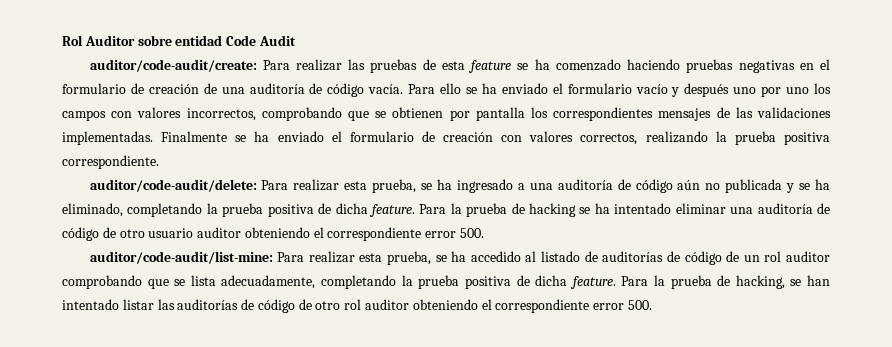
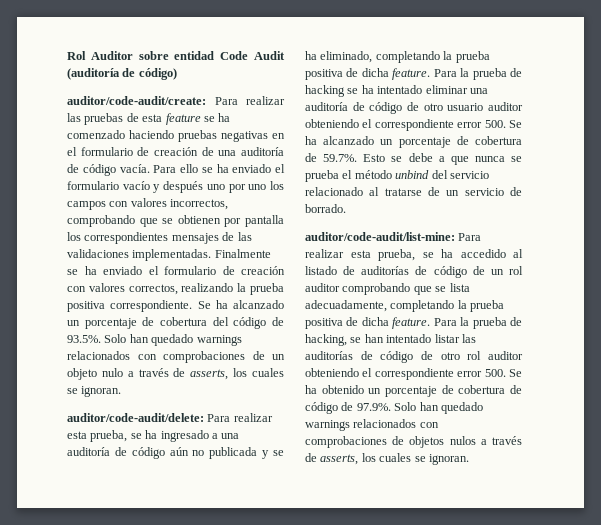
- Rol Auditor sobre entidad Code Audit
+ Rol Auditor sobre entidad Code Audit (auditoría de código)
+ Se ha alcanzado un porcentaje de cobertura del código de 93.5%. Solo han quedado warnings relacionados con comprobaciones de un objeto nulo a través de asserts, los cuales se ignoran.
- Para la prueba de hacking se ha intentado eliminar una auditoría de código de otro usuario auditor obteniendo el correspondiente error 500.
+ Para la prueba de hacking se ha intentado eliminar una auditoría de código de otro usuario auditor obteniendo el correspondiente error 500. Se ha alcanzado un porcentaje de cobertura de 59.7%. Esto se debe a que nunca se prueba el método unbind del servicio relacionado al tratarse de un servicio de borrado.
- Para la prueba de hacking, se han intentado listar las auditorías de código de otro rol auditor obteniendo el correspondiente error 500.
+ Para la prueba de hacking, se han intentado listar las auditorías de código de otro rol auditor obteniendo el correspondiente error 500. Se ha obtenido un porcentaje de cobertura de código de 97.9%. Solo han quedado warnings relacionados con comprobaciones de objetos nulos a través de asserts, los cuales se ignoran.

